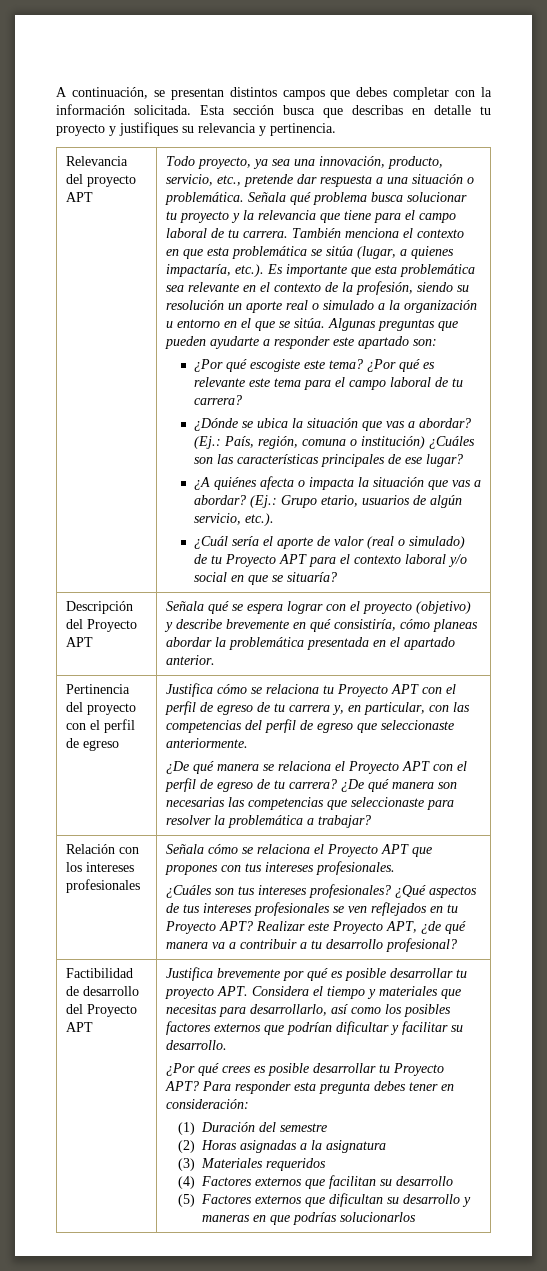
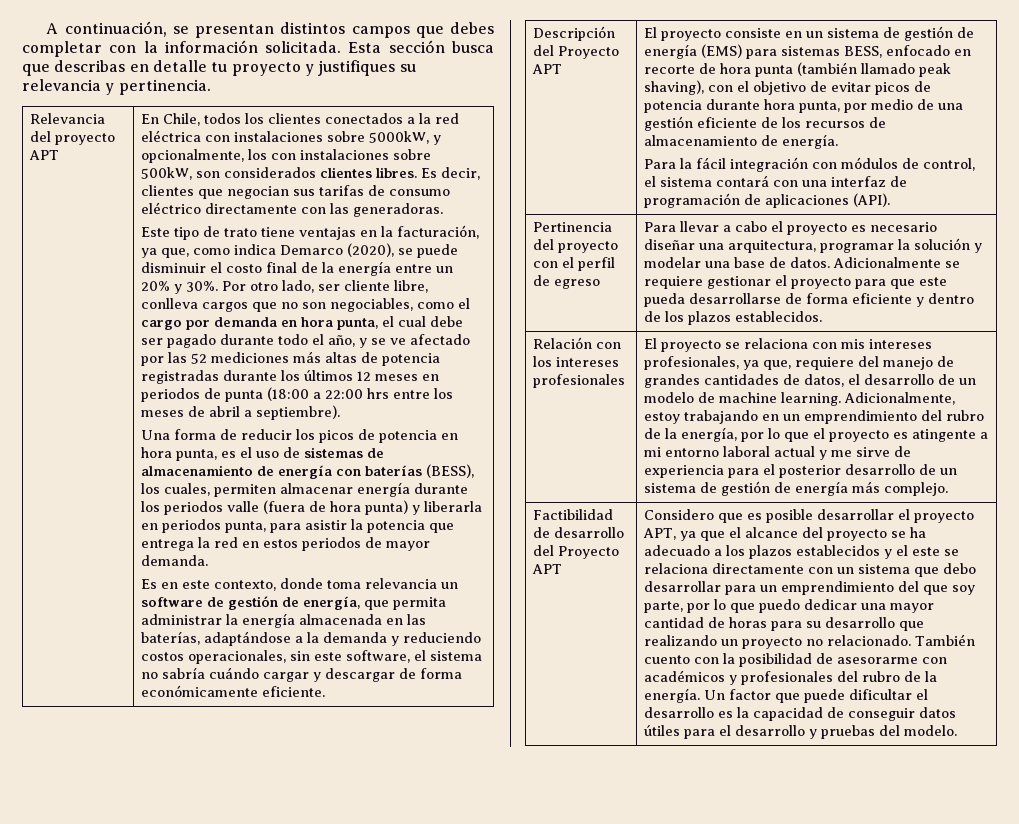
- Todo proyecto, ya sea una innovación, producto, servicio, etc., pretende dar respuesta a una situación o problemática. Señala qué problema busca solucionar tu proyecto y la relevancia que tiene para el campo laboral de tu carrera. También menciona el contexto en que esta problemática se sitúa (lugar, a quienes impactaría, etc.). Es importante que esta problemática sea relevante en el contexto de la profesión, siendo su resolución un aporte real o simulado a la organización u entorno en el que se sitúa. Algunas preguntas que pueden ayudarte a responder este apartado son:
- ¿Por qué escogiste este tema? ¿Por qué es relevante este tema para el campo laboral de tu carrera?
- ¿Dónde se ubica la situación que vas a abordar? (Ej.: País, región, comuna o institución) ¿Cuáles son las características principales de ese lugar?
- ¿A quiénes afecta o impacta la situación que vas a abordar? (Ej.: Grupo etario, usuarios de algún servicio, etc.).
- ¿Cuál sería el aporte de valor (real o simulado) de tu Proyecto APT para el contexto laboral y/o social en que se situaría?
- Descripción del Proyecto APT | Señala qué se espera lograr con el proyecto (objetivo) y describe brevemente en qué consistiría, cómo planeas abordar la problemática presentada en el apartado anterior.
+ En Chile, todos los clientes conectados a la red eléctrica con instalaciones sobre 5000kW, y opcionalmente, los con instalaciones sobre 500kW, son considerados clientes libres. Es decir, clientes que negocian sus tarifas de consumo eléctrico directamente con las generadoras.
+ Este tipo de trato tiene ventajas en la facturación, ya que, como indica Demarco (2020), se puede disminuir el costo final de la energía entre un 20% y 30%. Por otro lado, ser cliente libre, conlleva cargos que no son negociables, como el cargo por demanda en hora punta, el cual debe ser pagado durante todo el año, y se ve afectado por las 52 mediciones más altas de potencia registradas durante los últimos 12 meses en periodos de punta (18:00 a 22:00 hrs entre los meses de abril a septiembre).
+ Una forma de reducir los picos de potencia en hora punta, es el uso de sistemas de almacenamiento de energía con baterías (BESS), los cuales, permiten almacenar energía durante los periodos valle (fuera de hora punta) y liberarla en periodos punta, para asistir la potencia que entrega la red en estos periodos de mayor demanda.
+ Es en este contexto, donde toma relevancia un software de gestión de energía, que permita administrar la energía almacenada en las baterías, adaptándose a la demanda y reduciendo costos operacionales, sin este software, el sistema no sabría cuándo cargar y descargar de forma económicamente eficiente.
+ Descripción del Proyecto APT | El proyecto consiste en un sistema de gestión de energía (EMS) para sistemas BESS, enfocado en recorte de hora punta (también llamado peak shaving), con el objetivo de evitar picos de potencia durante hora punta, por medio de una gestión eficiente de los recursos de almacenamiento de energía.
+ Para la fácil integración con módulos de control, el sistema contará con una interfaz de programación de aplicaciones (API).
- Justifica cómo se relaciona tu Proyecto APT con el perfil de egreso de tu carrera y, en particular, con las competencias del perfil de egreso que seleccionaste anteriormente.
- ¿De qué manera se relaciona el Proyecto APT con el perfil de egreso de tu carrera? ¿De qué manera son necesarias las competencias que seleccionaste para resolver la problemática a trabajar?
+ Para llevar a cabo el proyecto es necesario diseñar una arquitectura, programar la solución y modelar una base de datos. Adicionalmente se requiere gestionar el proyecto para que este pueda desarrollarse de forma eficiente y dentro de los plazos establecidos.
- Señala cómo se relaciona el Proyecto APT que propones con tus intereses profesionales.
- ¿Cuáles son tus intereses profesionales? ¿Qué aspectos de tus intereses profesionales se ven reflejados en tu Proyecto APT? Realizar este Proyecto APT, ¿de qué manera va a contribuir a tu desarrollo profesional?
+ El proyecto se relaciona con mis intereses profesionales, ya que, requiere del manejo de grandes cantidades de datos, el desarrollo de un modelo de machine learning. Adicionalmente, estoy trabajando en un emprendimiento del rubro de la energía, por lo que el proyecto es atingente a mi entorno laboral actual y me sirve de experiencia para el posterior desarrollo de un sistema de gestión de energía más complejo.
- Justifica brevemente por qué es posible desarrollar tu proyecto APT. Considera el tiempo y materiales que necesitas para desarrollarlo, así como los posibles factores externos que podrían dificultar y facilitar su desarrollo.
- ¿Por qué crees es posible desarrollar tu Proyecto APT? Para responder esta pregunta debes tener en consideración:
- (1) Duración del semestre
- (2) Horas asignadas a la asignatura
- (3) Materiales requeridos
- (4) Factores externos que facilitan su desarrollo
- (5) Factores externos que dificultan su desarrollo y maneras en que podrías solucionarlos
+ Considero que es posible desarrollar el proyecto APT, ya que el alcance del proyecto se ha adecuado a los plazos establecidos y el este se relaciona directamente con un sistema que debo desarrollar para un emprendimiento del que soy parte, por lo que puedo dedicar una mayor cantidad de horas para su desarrollo que realizando un proyecto no relacionado. También cuento con la posibilidad de asesorarme con académicos y profesionales del rubro de la energía. Un factor que puede dificultar el desarrollo es la capacidad de conseguir datos útiles para el desarrollo y pruebas del modelo.

